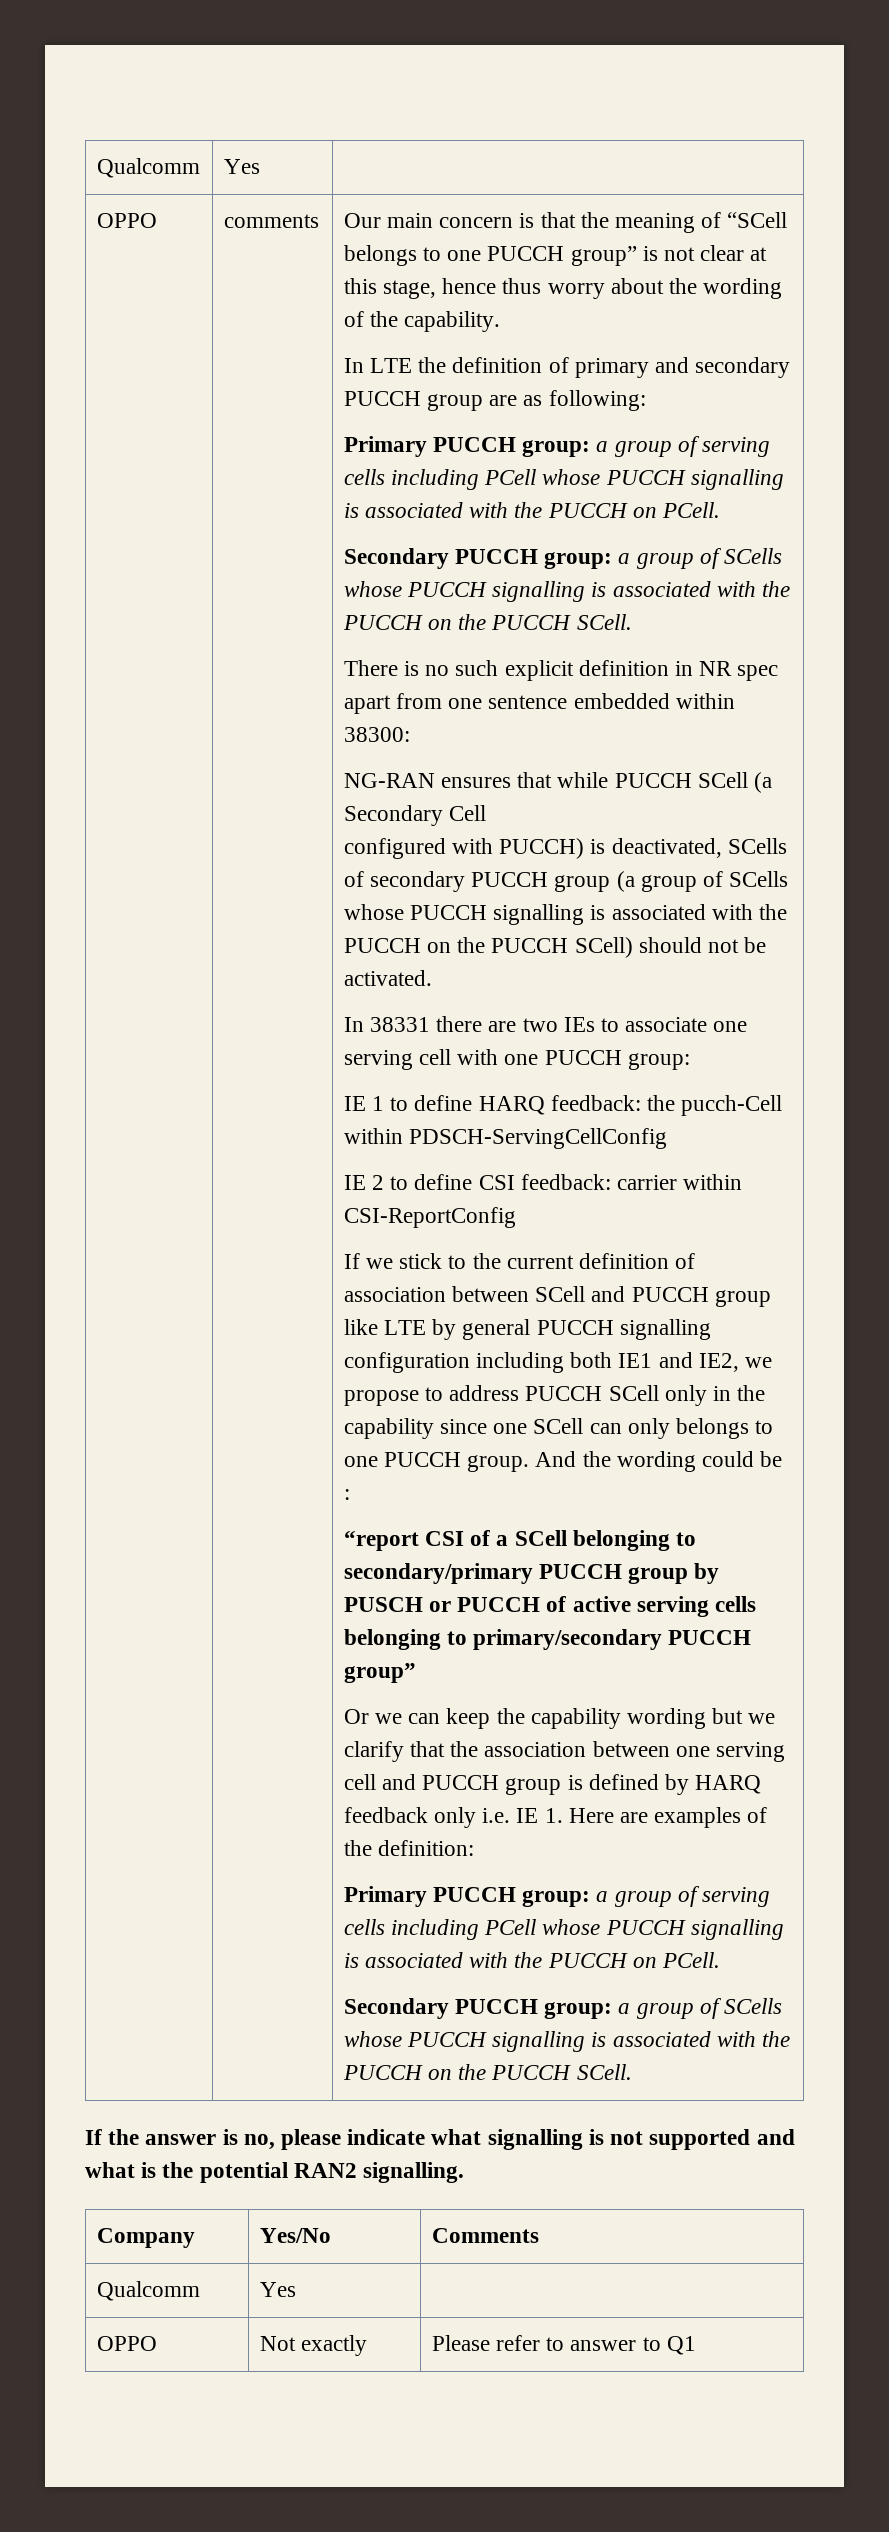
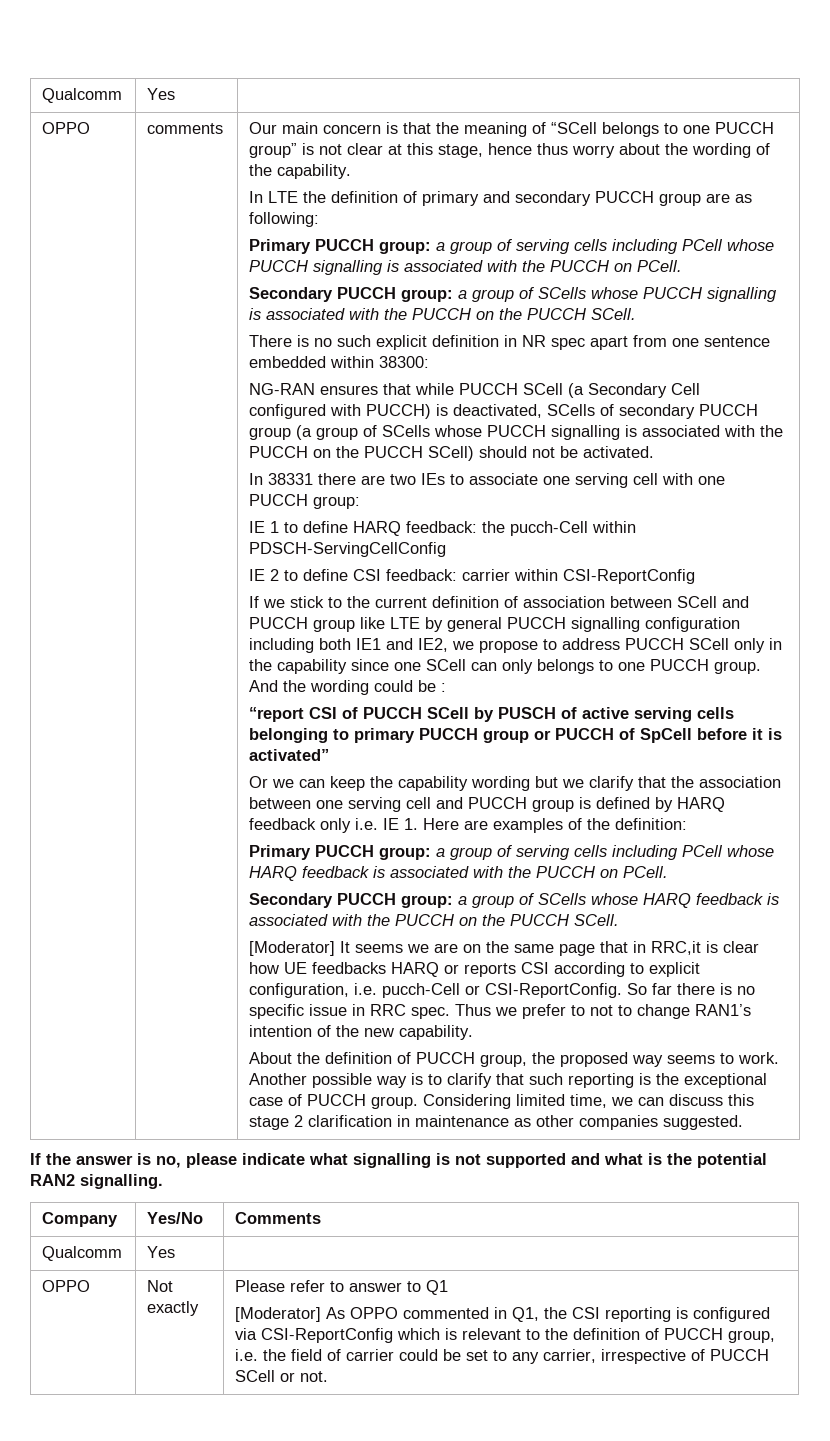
- “report CSI of a SCell belonging to secondary/primary PUCCH group by PUSCH or PUCCH of active serving cells belonging to primary/secondary PUCCH group”
+ “report CSI of PUCCH SCell by PUSCH of active serving cells belonging to primary PUCCH group or PUCCH of SpCell before it is activated”
  Or we can keep the capability wording but we clarify that the association between one serving cell and PUCCH group is defined by HARQ feedback only i.e. IE 1. Here are examples of the definition:
- Primary PUCCH group: a group of serving cells including PCell whose PUCCH signalling is associated with the PUCCH on PCell.
- Secondary PUCCH group: a group of SCells whose PUCCH signalling is associated with the PUCCH on the PUCCH SCell.
+ Primary PUCCH group: a group of serving cells including PCell whose HARQ feedback is associated with the PUCCH on PCell.
+ Secondary PUCCH group: a group of SCells whose HARQ feedback is associated with the PUCCH on the PUCCH SCell.
+ [Moderator] It seems we are on the same page that in RRC,it is clear how UE feedbacks HARQ or reports CSI according to explicit configuration, i.e. pucch-Cell or CSI-ReportConfig. So far there is no specific issue in RRC spec. Thus we prefer to not to change RAN1’s intention of the new capability.
+ About the definition of PUCCH group, the proposed way seems to work. Another possible way is to clarify that such reporting is the exceptional case of PUCCH group. Considering limited time, we can discuss this stage 2 clarification in maintenance as other companies suggested.
+ [Moderator] As OPPO commented in Q1, the CSI reporting is configured via CSI-ReportConfig which is relevant to the definition of PUCCH group, i.e. the field of carrier could be set to any carrier, irrespective of PUCCH SCell or not.

